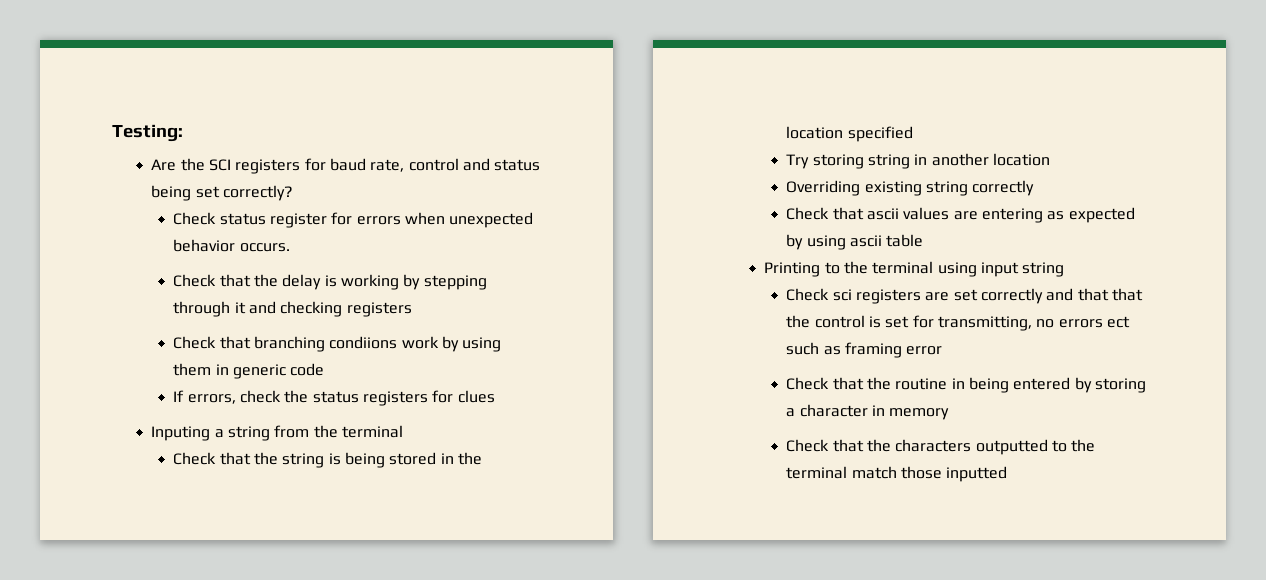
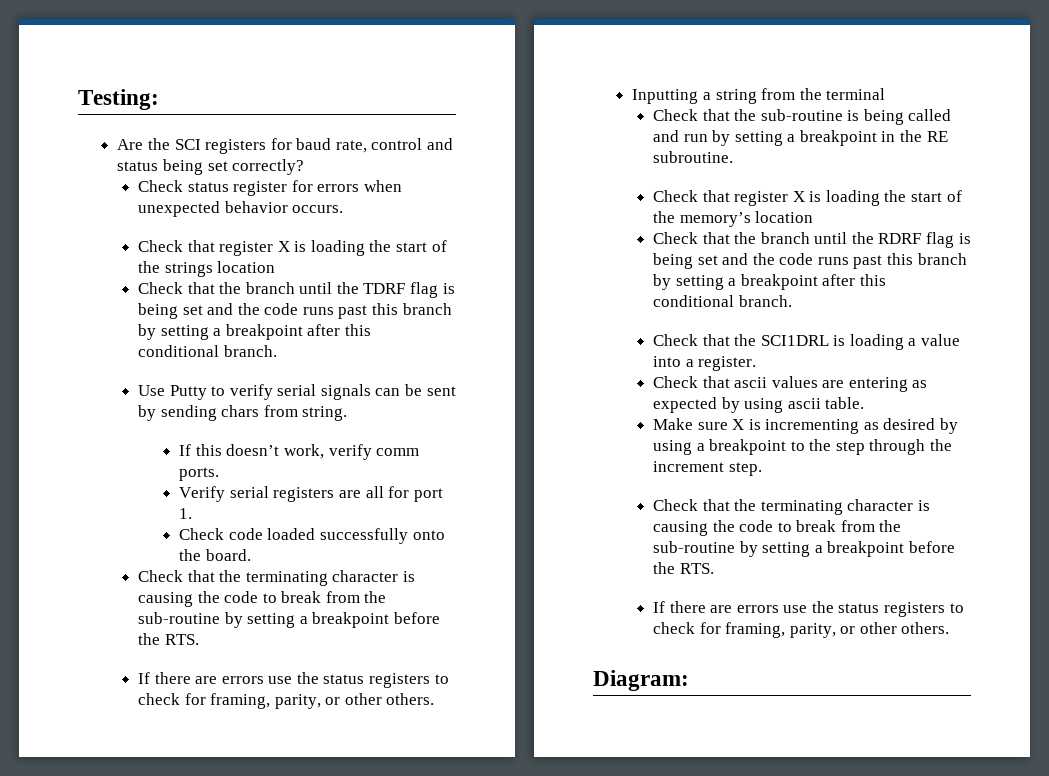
- Check that the delay is working by stepping through it and checking registers
- Check that branching condiions work by using them in generic code
- If errors, check the status registers for clues
- Inputing a string from the terminal
+ Check that register X is loading the start of the strings location
+ Check that the branch until the TDRF flag is being set and the code runs past this branch by setting a breakpoint after this conditional branch.
+ Use Putty to verify serial signals can be sent by sending chars from string.
+ If this doesn’t work, verify comm ports.
+ Verify serial registers are all for port 1.
+ Check code loaded successfully onto the board.
+ Check that the terminating character is causing the code to break from the sub-routine by setting a breakpoint before the RTS.
+ If there are errors use the status registers to check for framing, parity, or other others.
+ Inputting a string from the terminal
- Check that the string is being stored in the location specified
- Try storing string in another location
- Overriding existing string correctly
+ Check that the sub-routine is being called and run by setting a breakpoint in the RE subroutine.
+ Check that register X is loading the start of the memory’s location
+ Check that the branch until the RDRF flag is being set and the code runs past this branch by setting a breakpoint after this conditional branch.
+ Check that the SCI1DRL is loading a value into a register.
- Check that ascii values are entering as expected by using ascii table
- Printing to the terminal using input string
- Check sci registers are set correctly and that that the control is set for transmitting, no errors ect such as framing error
- Check that the routine in being entered by storing a character in memory
- Check that the characters outputted to the terminal match those inputted
+ Check that ascii values are entering as expected by using ascii table.
+ Make sure X is incrementing as desired by using a breakpoint to the step through the increment step.
+ Check that the terminating character is causing the code to break from the sub-routine by setting a breakpoint before the RTS.
+ If there are errors use the status registers to check for framing, parity, or other others.
+ Diagram:

